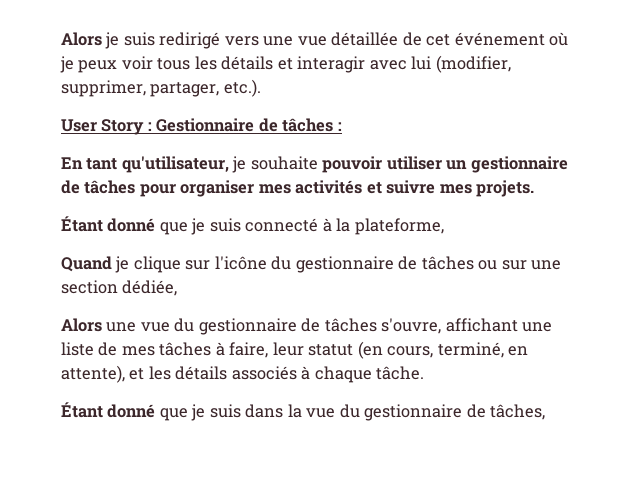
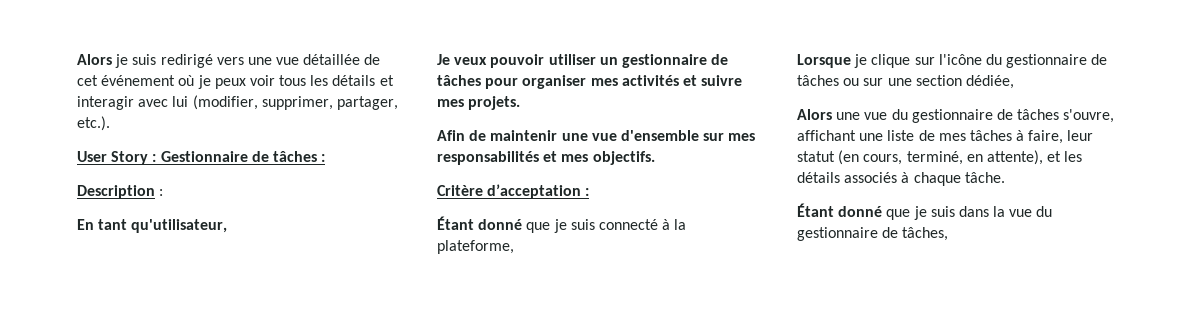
+ Description :
- En tant qu'utilisateur, je souhaite pouvoir utiliser un gestionnaire de tâches pour organiser mes activités et suivre mes projets.
+ En tant qu'utilisateur,
+ Je veux pouvoir utiliser un gestionnaire de tâches pour organiser mes activités et suivre mes projets.
+ Afin de maintenir une vue d'ensemble sur mes responsabilités et mes objectifs.
+ Critère d’acceptation :
- Quand je clique sur l'icône du gestionnaire de tâches ou sur une section dédiée,
+ Lorsque je clique sur l'icône du gestionnaire de tâches ou sur une section dédiée,

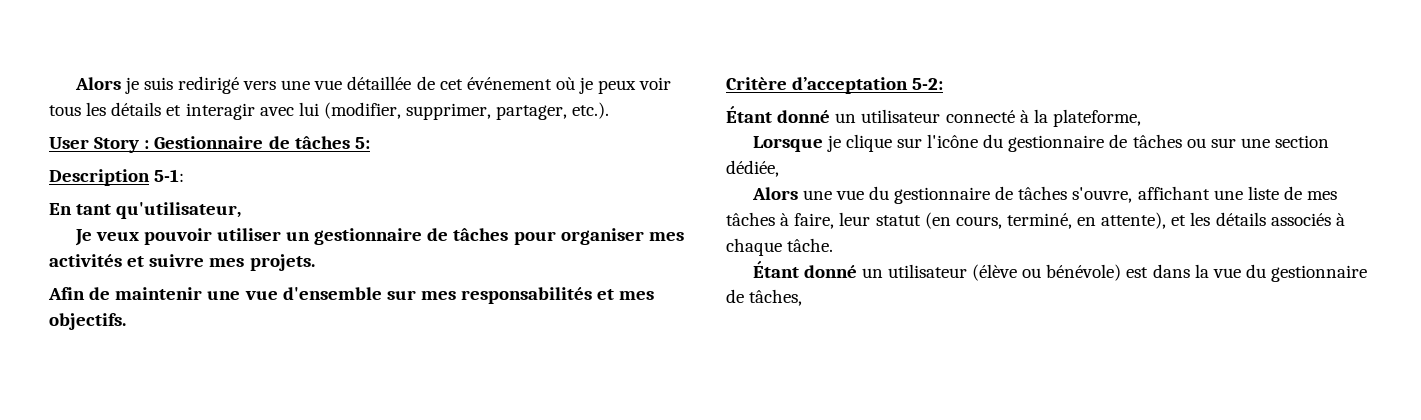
- User Story : Gestionnaire de tâches :
+ User Story : Gestionnaire de tâches 5:
- Description :
+ Description 5-1:
- Critère d’acceptation :
- Étant donné que je suis connecté à la plateforme,
+ Critère d’acceptation 5-2:
+ Étant donné un utilisateur connecté à la plateforme,
- Étant donné que je suis dans la vue du gestionnaire de tâches,
+ Étant donné un utilisateur (élève ou bénévole) est dans la vue du gestionnaire de tâches,

